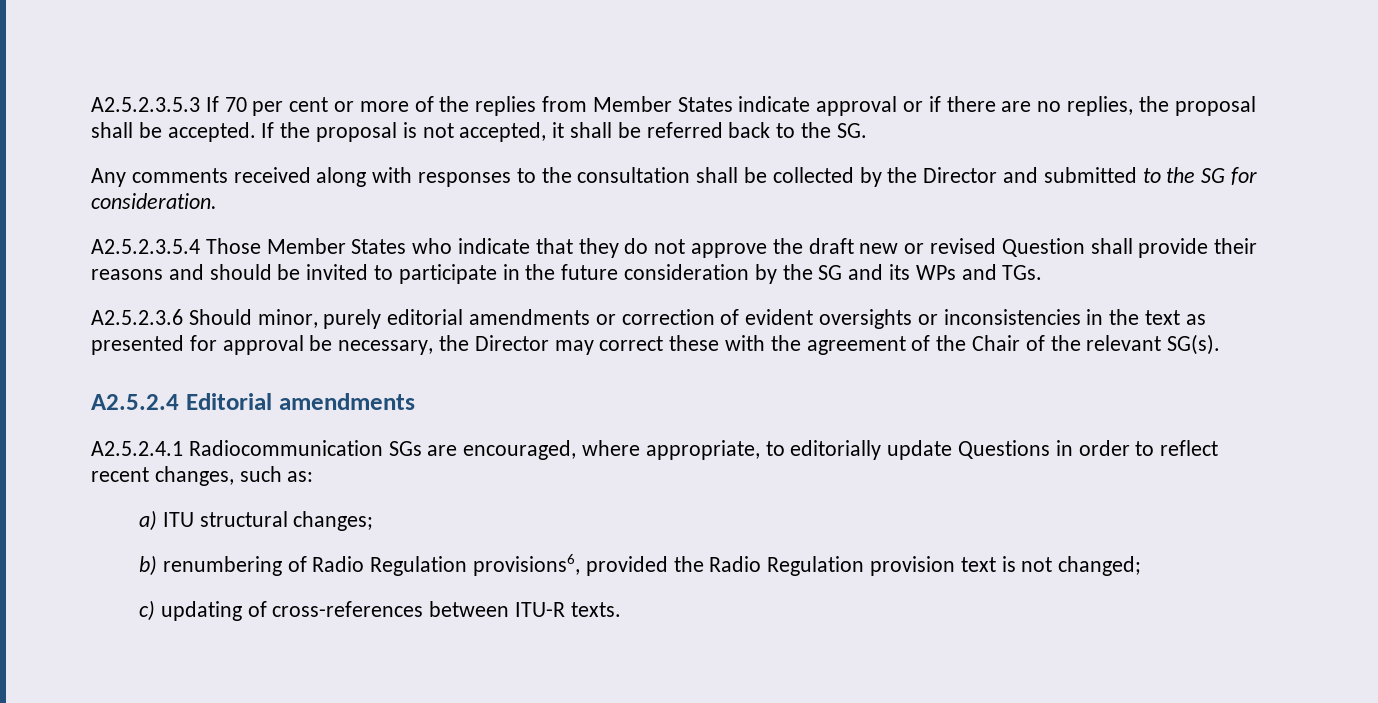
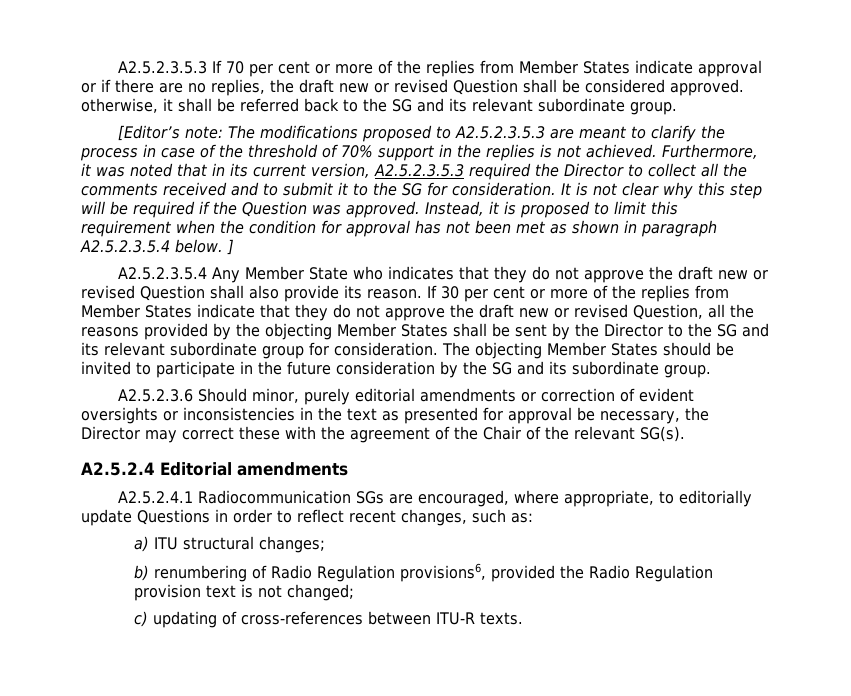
- A2.5.2.3.5.3 If 70 per cent or more of the replies from Member States indicate approval or if there are no replies, the proposal shall be accepted. If the proposal is not accepted, it shall be referred back to the SG.
- Any comments received along with responses to the consultation shall be collected by the Director and submitted to the SG for consideration.
- A2.5.2.3.5.4 Those Member States who indicate that they do not approve the draft new or revised Question shall provide their reasons and should be invited to participate in the future consideration by the SG and its WPs and TGs.
+ A2.5.2.3.5.3 If 70 per cent or more of the replies from Member States indicate approval or if there are no replies, the draft new or revised Question shall be considered approved. otherwise, it shall be referred back to the SG and its relevant subordinate group.
+ [Editor’s note: The modifications proposed to A2.5.2.3.5.3 are meant to clarify the process in case of the threshold of 70% support in the replies is not achieved. Furthermore, it was noted that in its current version, A2.5.2.3.5.3 required the Director to collect all the comments received and to submit it to the SG for consideration. It is not clear why this step will be required if the Question was approved. Instead, it is proposed to limit this requirement when the condition for approval has not been met as shown in paragraph A2.5.2.3.5.4 below. ]
+ A2.5.2.3.5.4 Any Member State who indicates that they do not approve the draft new or revised Question shall also provide its reason. If 30 per cent or more of the replies from Member States indicate that they do not approve the draft new or revised Question, all the reasons provided by the objecting Member States shall be sent by the Director to the SG and its relevant subordinate group for consideration. The objecting Member States should be invited to participate in the future consideration by the SG and its subordinate group.

